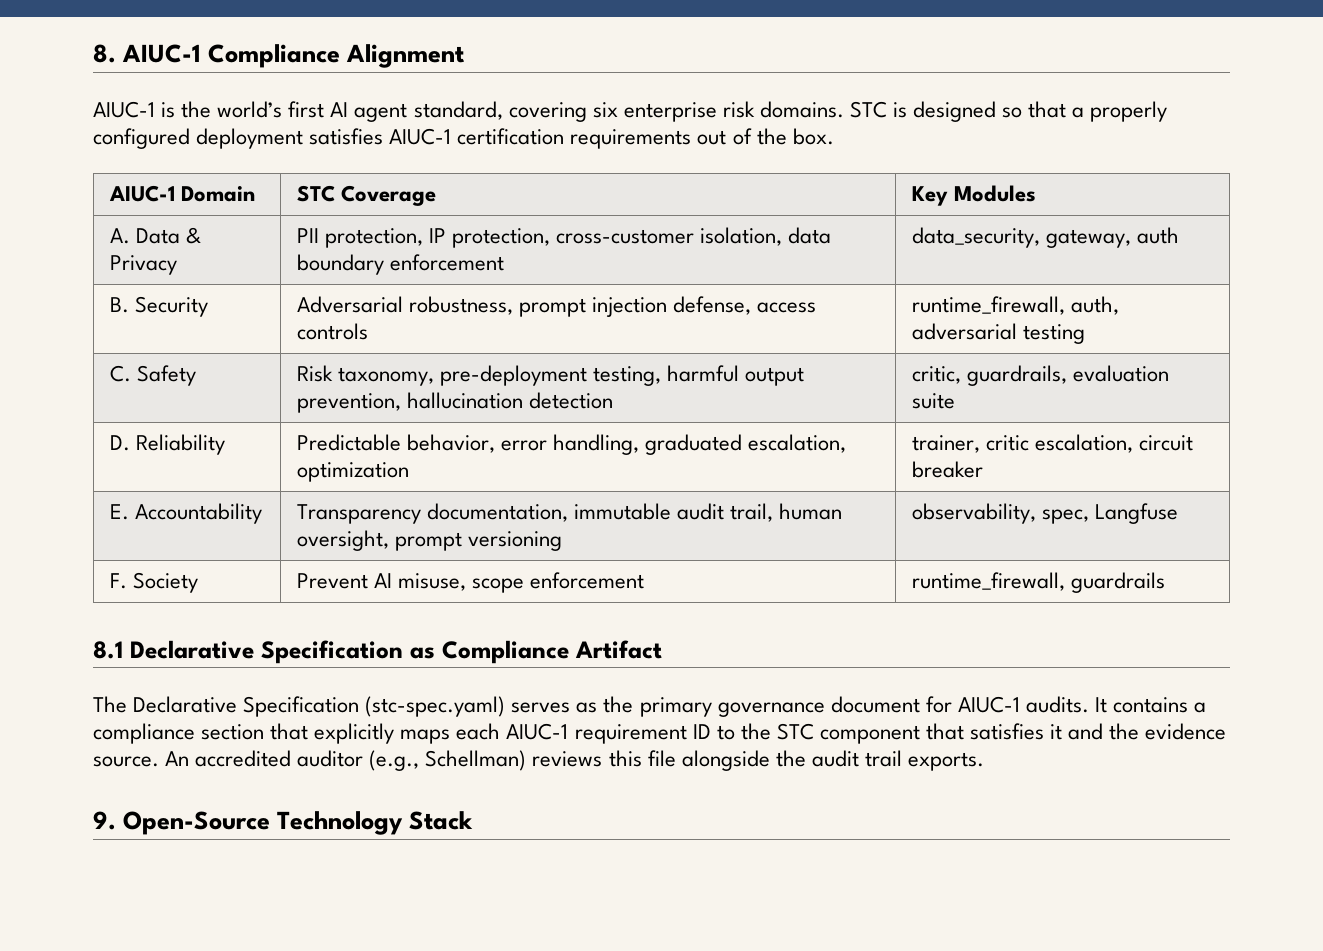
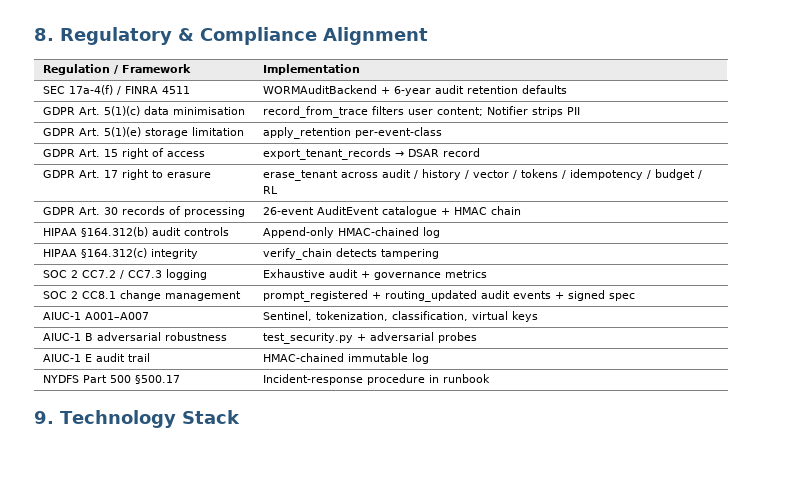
- 8. AIUC-1 Compliance Alignment
+ 8. Regulatory & Compliance Alignment
- AIUC-1 is the world’s first AI agent standard, covering six enterprise risk domains. STC is designed so that a properly configured deployment satisfies AIUC-1 certification requirements out of the box.
- AIUC-1 Domain | STC Coverage | Key Modules
- A. Data & Privacy | PII protection, IP protection, cross-customer isolation, data boundary enforcement | data_security, gateway, auth
- B. Security | Adversarial robustness, prompt injection defense, access controls | runtime_firewall, auth, adversarial testing
- C. Safety | Risk taxonomy, pre-deployment testing, harmful output prevention, hallucination detection | critic, guardrails, evaluation suite
- D. Reliability | Predictable behavior, error handling, graduated escalation, optimization | trainer, critic escalation, circuit breaker
- E. Accountability | Transparency documentation, immutable audit trail, human oversight, prompt versioning | observability, spec, Langfuse
- F. Society | Prevent AI misuse, scope enforcement | runtime_firewall, guardrails
- 8.1 Declarative Specification as Compliance Artifact
- The Declarative Specification (stc-spec.yaml) serves as the primary governance document for AIUC-1 audits. It contains a compliance section that explicitly maps each AIUC-1 requirement ID to the STC component that satisfies it and the evidence source. An accredited auditor (e.g., Schellman) reviews this file alongside the audit trail exports.
+ Regulation / Framework | Implementation
+ SEC 17a-4(f) / FINRA 4511 | WORMAuditBackend + 6-year audit retention defaults
+ GDPR Art. 5(1)(c) data minimisation | record_from_trace filters user content; Notifier strips PII
+ GDPR Art. 5(1)(e) storage limitation | apply_retention per-event-class
+ GDPR Art. 15 right of access | export_tenant_records → DSAR record
+ GDPR Art. 17 right to erasure | erase_tenant across audit / history / vector / tokens / idempotency / budget / RL
+ GDPR Art. 30 records of processing | 26-event AuditEvent catalogue + HMAC chain
+ HIPAA §164.312(b) audit controls | Append-only HMAC-chained log
+ HIPAA §164.312(c) integrity | verify_chain detects tampering
+ SOC 2 CC7.2 / CC7.3 logging | Exhaustive audit + governance metrics
+ SOC 2 CC8.1 change management | prompt_registered + routing_updated audit events + signed spec
+ AIUC-1 A001–A007 | Sentinel, tokenization, classification, virtual keys
+ AIUC-1 B adversarial robustness | test_security.py + adversarial probes
+ AIUC-1 E audit trail | HMAC-chained immutable log
+ NYDFS Part 500 §500.17 | Incident-response procedure in runbook
- 9. Open-Source Technology Stack
+ 9. Technology Stack

